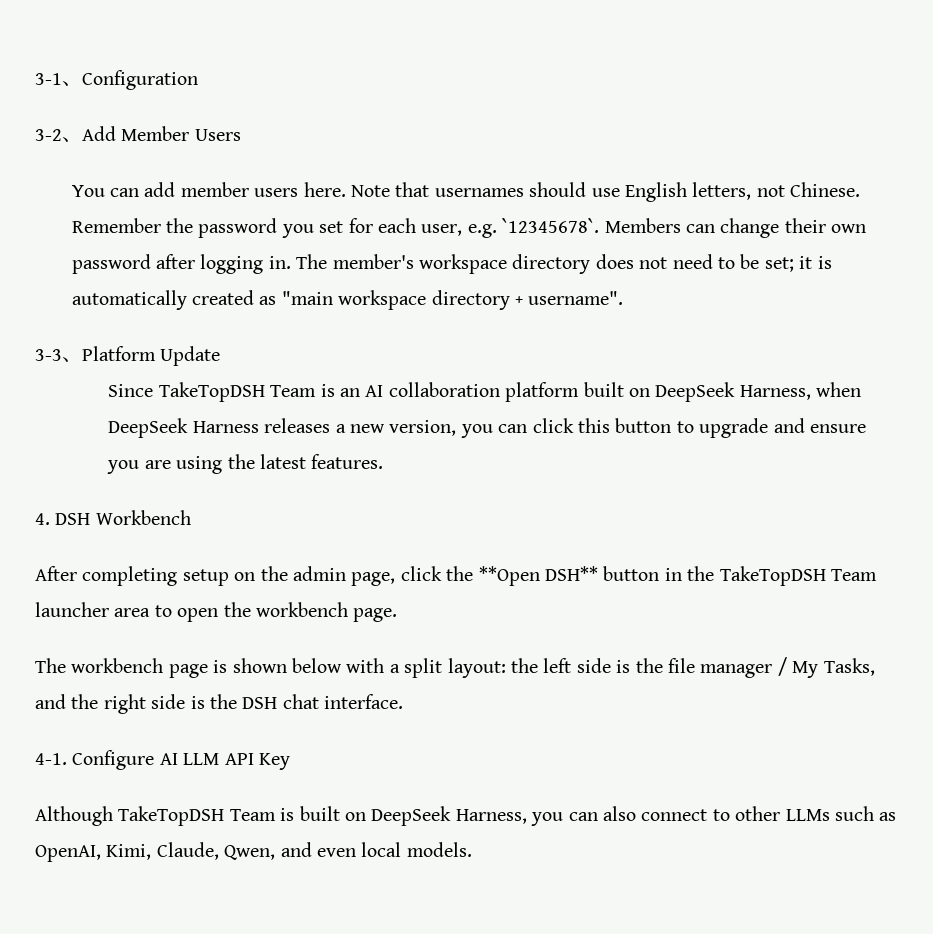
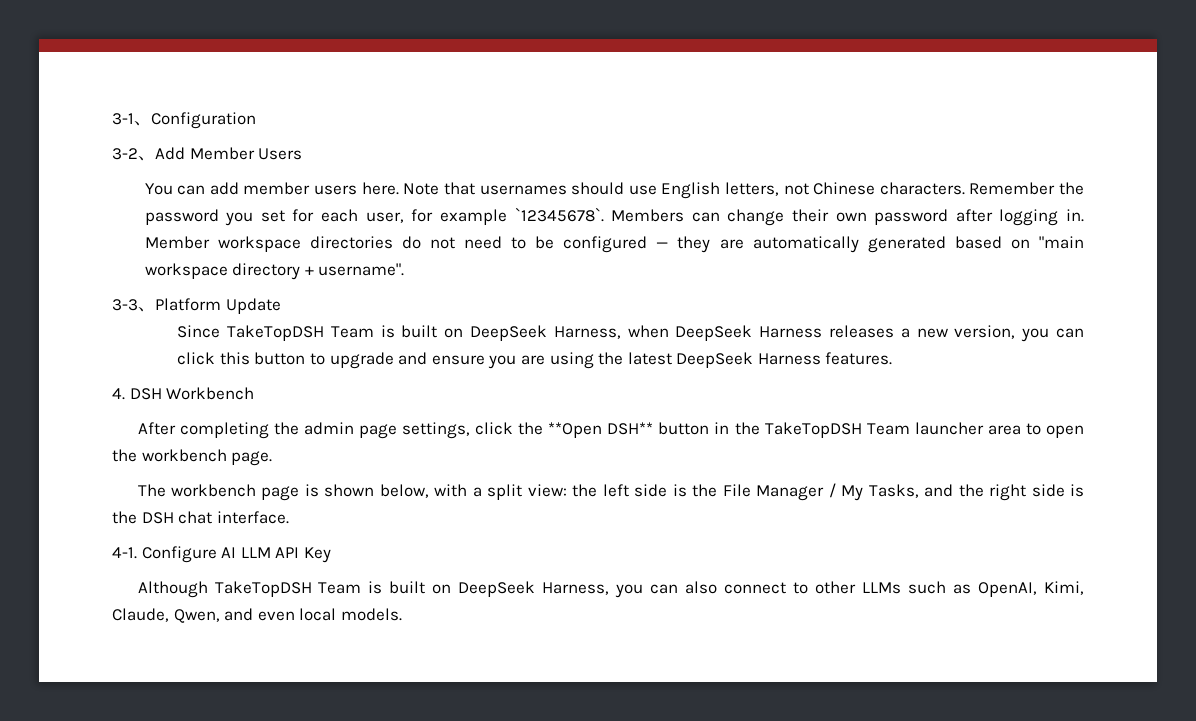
- Note that usernames should use English letters, not Chinese.
+ Note that usernames should use English letters, not Chinese characters.
- Remember the password you set for each user, e.g. `12345678`.
+ Remember the password you set for each user, for example `12345678`.
- The member's workspace directory does not need to be set; it is automatically created as "main workspace directory + username".
+ Member workspace directories do not need to be configured — they are automatically generated based on "main workspace directory + username".
- Since TakeTopDSH Team is an AI collaboration platform built on DeepSeek Harness, when DeepSeek Harness releases a new version, you can click this button to upgrade and ensure you are using the latest features.
+ Since TakeTopDSH Team is built on DeepSeek Harness, when DeepSeek Harness releases a new version, you can click this button to upgrade and ensure you are using the latest DeepSeek Harness features.
- After completing setup on the admin page, click the **Open DSH** button in the TakeTopDSH Team launcher area to open the workbench page.
+ After completing the admin page settings, click the **Open DSH** button in the TakeTopDSH Team launcher area to open the workbench page.
- The workbench page is shown below with a split layout: the left side is the file manager / My Tasks, and the right side is the DSH chat interface.
+ The workbench page is shown below, with a split view: the left side is the File Manager / My Tasks, and the right side is the DSH chat interface.

